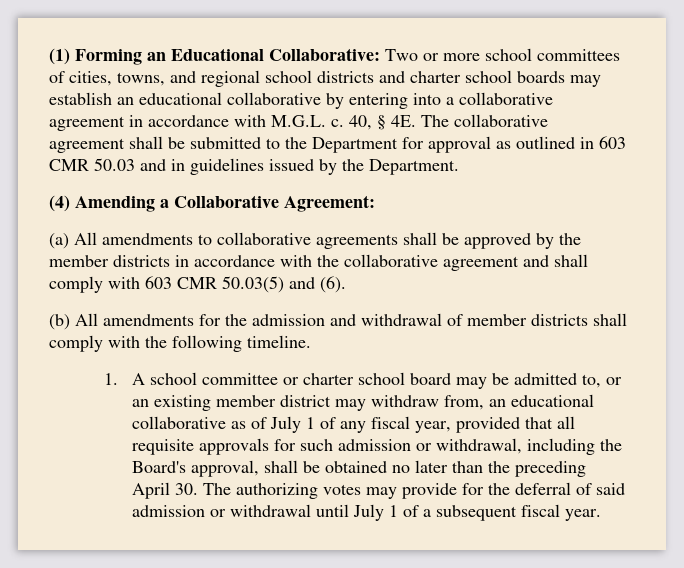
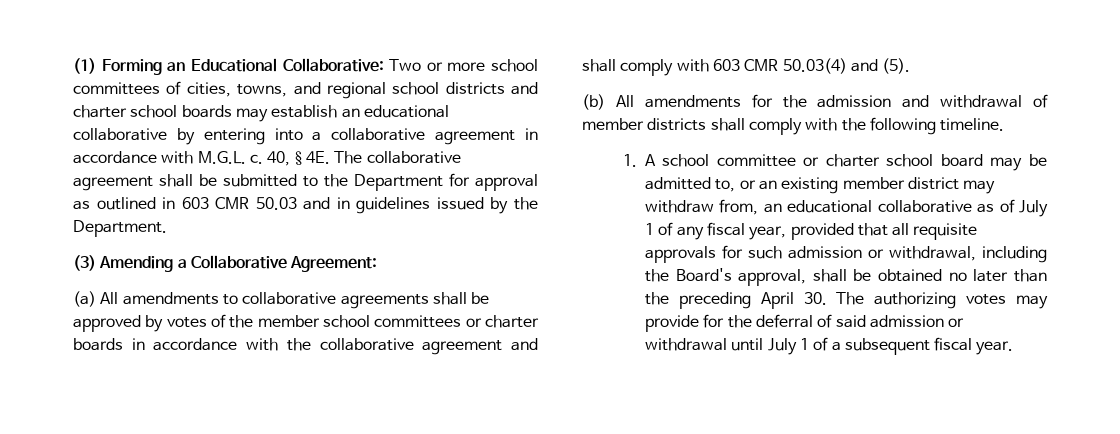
- (4) Amending a Collaborative Agreement:
+ (3) Amending a Collaborative Agreement:
- (a) All amendments to collaborative agreements shall be approved by the member districts in accordance with the collaborative agreement and shall comply with 603 CMR 50.03(5) and (6).
+ (a) All amendments to collaborative agreements shall be approved by votes of the member school committees or charter boards in accordance with the collaborative agreement and shall comply with 603 CMR 50.03(4) and (5).

